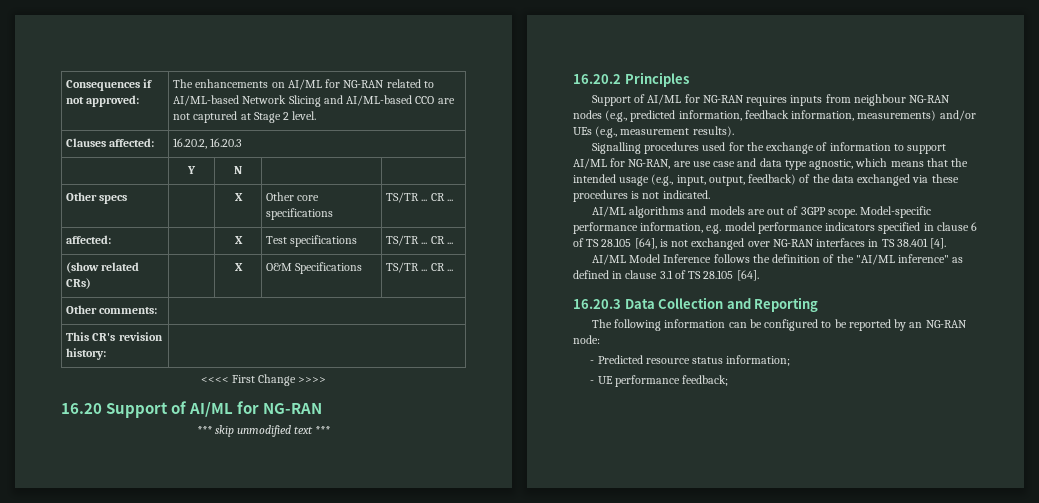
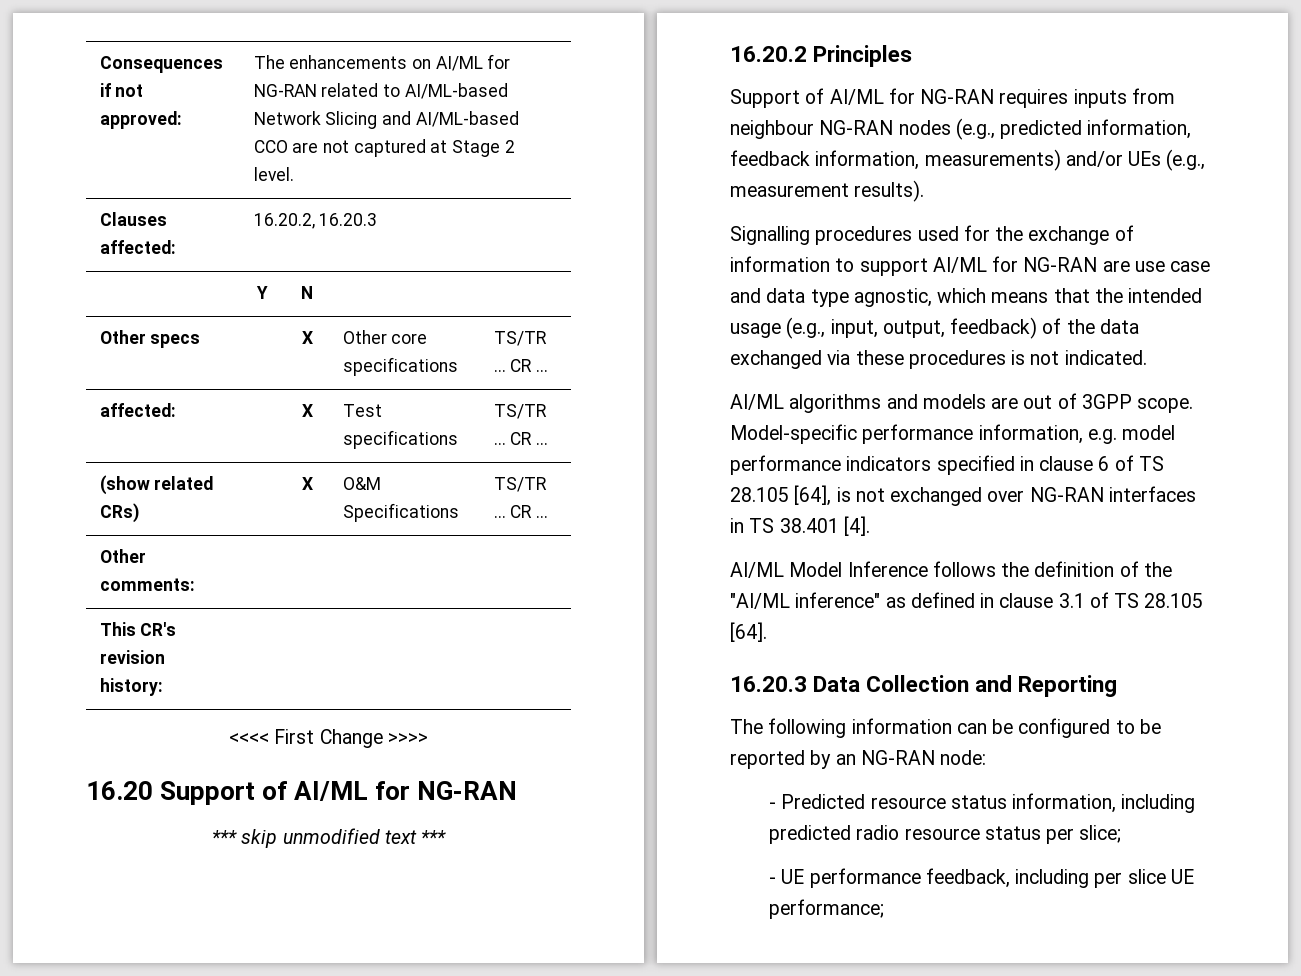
- Signalling procedures used for the exchange of information to support AI/ML for NG-RAN, are use case and data type agnostic, which means that the intended usage (e.g., input, output, feedback) of the data exchanged via these procedures is not indicated.
+ Signalling procedures used for the exchange of information to support AI/ML for NG-RAN are use case and data type agnostic, which means that the intended usage (e.g., input, output, feedback) of the data exchanged via these procedures is not indicated.
- - Predicted resource status information;
- - UE performance feedback;
+ - Predicted resource status information, including predicted radio resource status per slice;
+ - UE performance feedback, including per slice UE performance;

